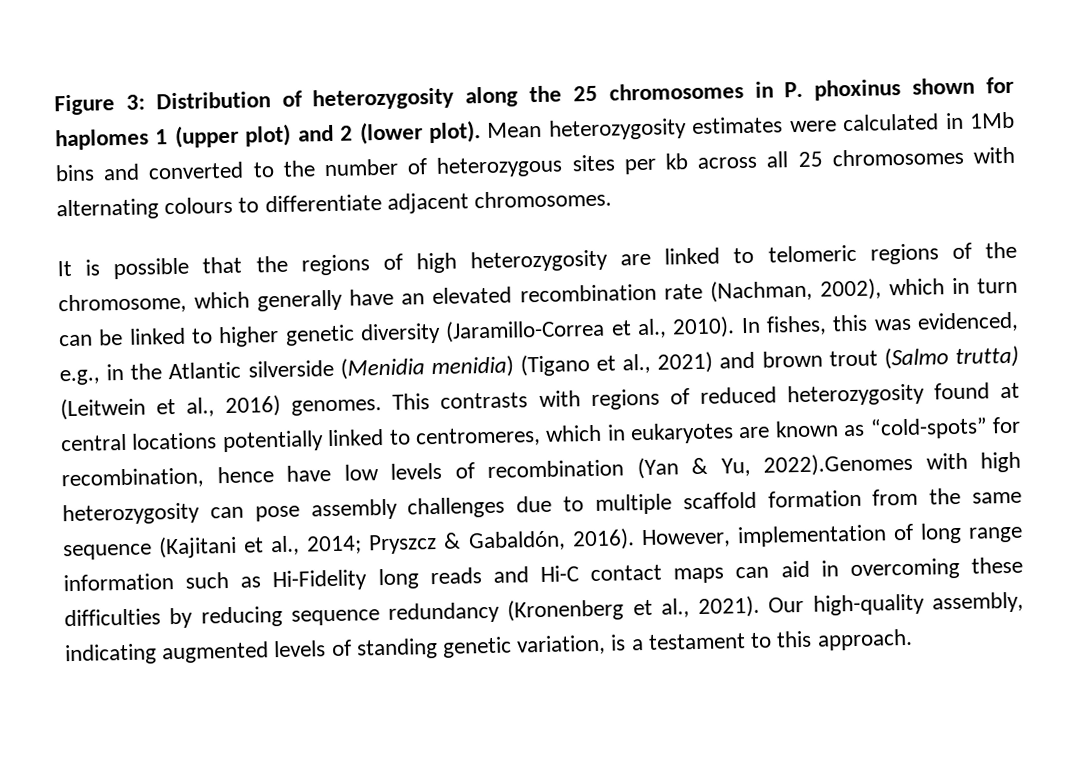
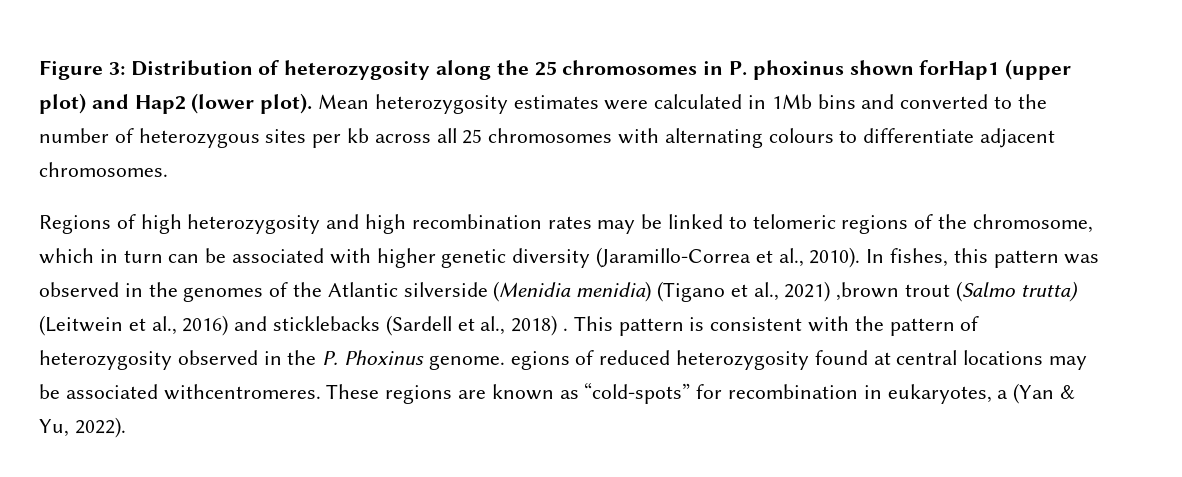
- Figure 3: Distribution of heterozygosity along the 25 chromosomes in P. phoxinus shown for haplomes 1 (upper plot) and 2 (lower plot).
+ Figure 3: Distribution of heterozygosity along the 25 chromosomes in P. phoxinus shown forHap1 (upper plot) and Hap2 (lower plot).
- It is possible that the regions of high heterozygosity are linked to telomeric regions of the chromosome, which generally have an elevated recombination rate (Nachman, 2002), which in turn can be linked to higher genetic diversity (Jaramillo-Correa et al., 2010).
+ Regions of high heterozygosity and high recombination rates may be linked to telomeric regions of the chromosome, which in turn can be associated with higher genetic diversity (Jaramillo-Correa et al., 2010).
- In fishes, this was evidenced, e.g., in the Atlantic silverside (Menidia menidia) (Tigano et al., 2021) and brown trout (Salmo trutta) (Leitwein et al., 2016) genomes. This contrasts with regions of reduced heterozygosity found at central locations potentially linked to centromeres, which in eukaryotes are known as “cold-spots” for recombination, hence have low levels of recombination (Yan & Yu, 2022).Genomes with high heterozygosity can pose assembly challenges due to multiple scaffold formation from the same sequence (Kajitani et al., 2014; Pryszcz & Gabaldón, 2016). However, implementation of long range information such as Hi-Fidelity long reads and Hi-C contact maps can aid in overcoming these difficulties by reducing sequence redundancy (Kronenberg et al., 2021). Our high-quality assembly, indicating augmented levels of standing genetic variation, is a testament to this approach.
+ In fishes, this pattern was observed in the genomes of the Atlantic silverside (Menidia menidia) (Tigano et al., 2021) ,brown trout (Salmo trutta) (Leitwein et al., 2016) and sticklebacks (Sardell et al., 2018) . This pattern is consistent with the pattern of heterozygosity observed in the P. Phoxinus genome. egions of reduced heterozygosity found at central locations may be associated withcentromeres. These regions are known as “cold-spots” for recombination in eukaryotes, a (Yan & Yu, 2022).

